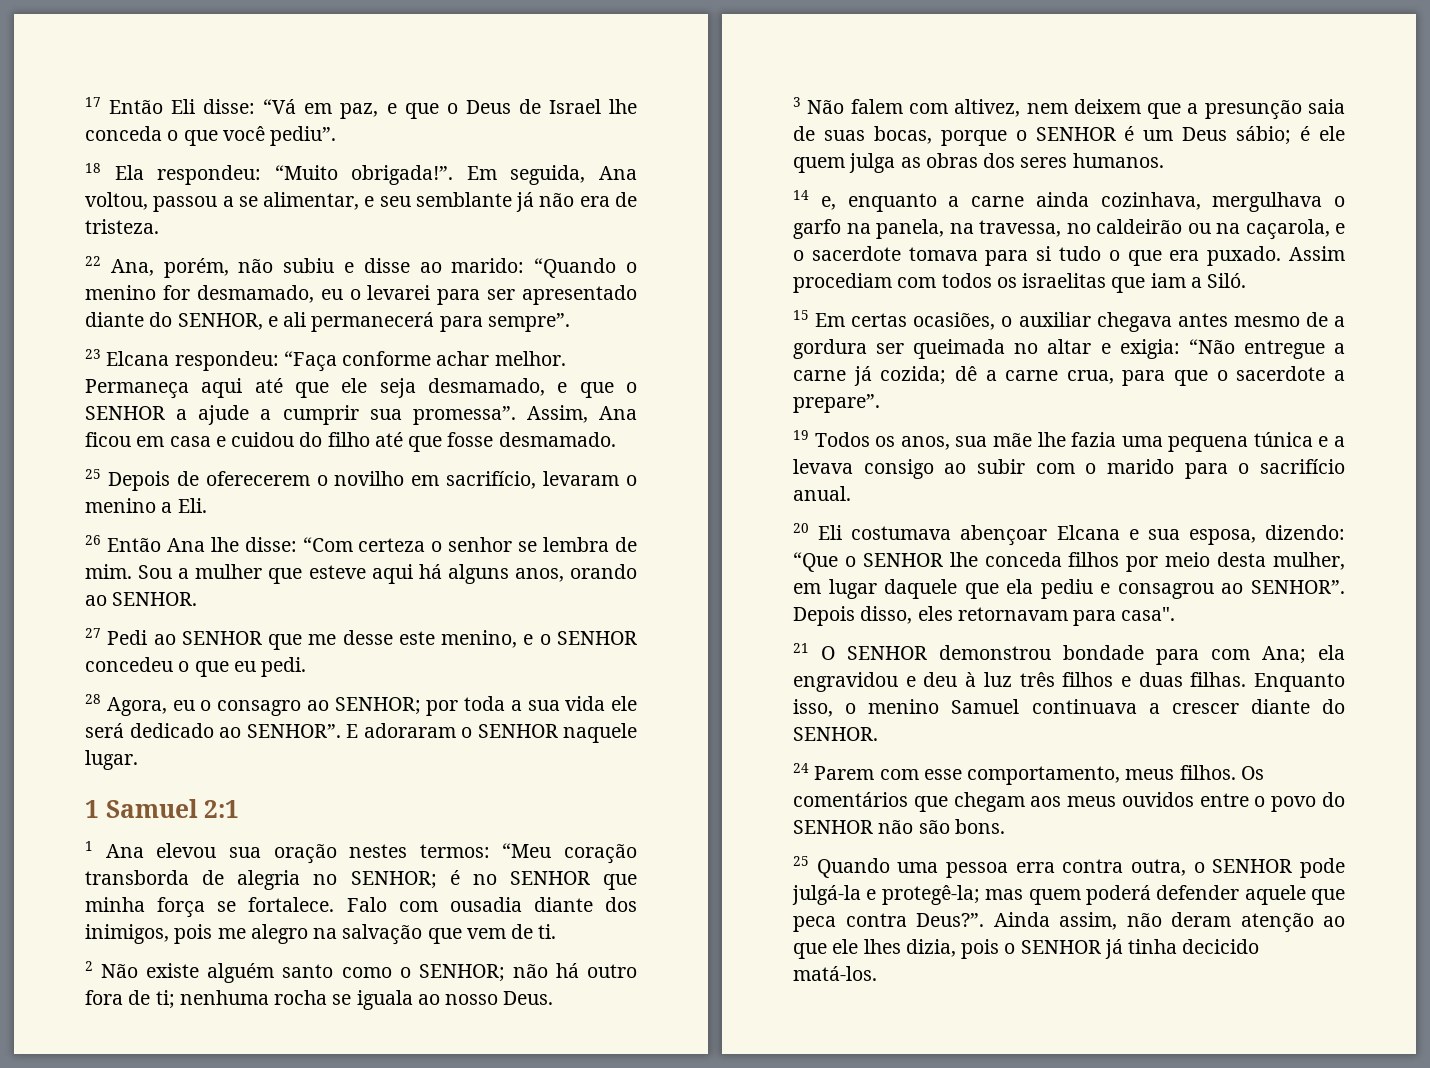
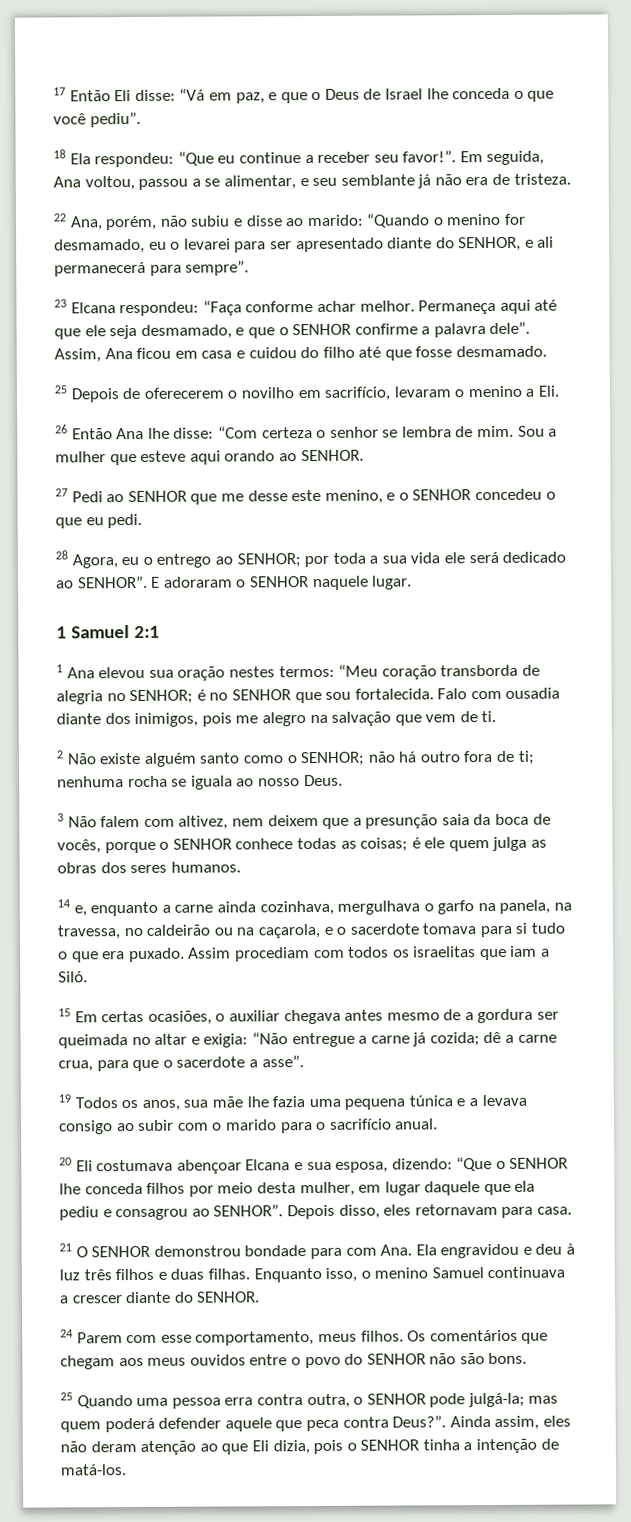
- 18 Ela respondeu: “Muito obrigada!”.
+ 18 Ela respondeu: “Que eu continue a receber seu favor!”.
- Permaneça aqui até que ele seja desmamado, e que o SENHOR a ajude a cumprir sua promessa”.
+ Permaneça aqui até que ele seja desmamado, e que o SENHOR confirme a palavra dele”.
- Sou a mulher que esteve aqui há alguns anos, orando ao SENHOR.
+ Sou a mulher que esteve aqui orando ao SENHOR.
- 28 Agora, eu o consagro ao SENHOR; por toda a sua vida ele será dedicado ao SENHOR”.
+ 28 Agora, eu o entrego ao SENHOR; por toda a sua vida ele será dedicado ao SENHOR”.
- 1 Ana elevou sua oração nestes termos: “Meu coração transborda de alegria no SENHOR; é no SENHOR que minha força se fortalece.
+ 1 Ana elevou sua oração nestes termos: “Meu coração transborda de alegria no SENHOR; é no SENHOR que sou fortalecida.
- 3 Não falem com altivez, nem deixem que a presunção saia de suas bocas, porque o SENHOR é um Deus sábio; é ele quem julga as obras dos seres humanos.
+ 3 Não falem com altivez, nem deixem que a presunção saia da boca de vocês, porque o SENHOR conhece todas as coisas; é ele quem julga as obras dos seres humanos.
- 15 Em certas ocasiões, o auxiliar chegava antes mesmo de a gordura ser queimada no altar e exigia: “Não entregue a carne já cozida; dê a carne crua, para que o sacerdote a prepare”.
+ 15 Em certas ocasiões, o auxiliar chegava antes mesmo de a gordura ser queimada no altar e exigia: “Não entregue a carne já cozida; dê a carne crua, para que o sacerdote a asse”.
- Depois disso, eles retornavam para casa".
+ Depois disso, eles retornavam para casa.
- 21 O SENHOR demonstrou bondade para com Ana; ela engravidou e deu à luz três filhos e duas filhas.
+ 21 O SENHOR demonstrou bondade para com Ana. Ela engravidou e deu à luz três filhos e duas filhas.
- 25 Quando uma pessoa erra contra outra, o SENHOR pode julgá-la e protegê-la; mas quem poderá defender aquele que peca contra Deus?”.
+ 25 Quando uma pessoa erra contra outra, o SENHOR pode julgá-la; mas quem poderá defender aquele que peca contra Deus?”.
- Ainda assim, não deram atenção ao que ele lhes dizia, pois o SENHOR já tinha decicido matá-los.
+ Ainda assim, eles não deram atenção ao que Eli dizia, pois o SENHOR tinha a intenção de matá-los.

